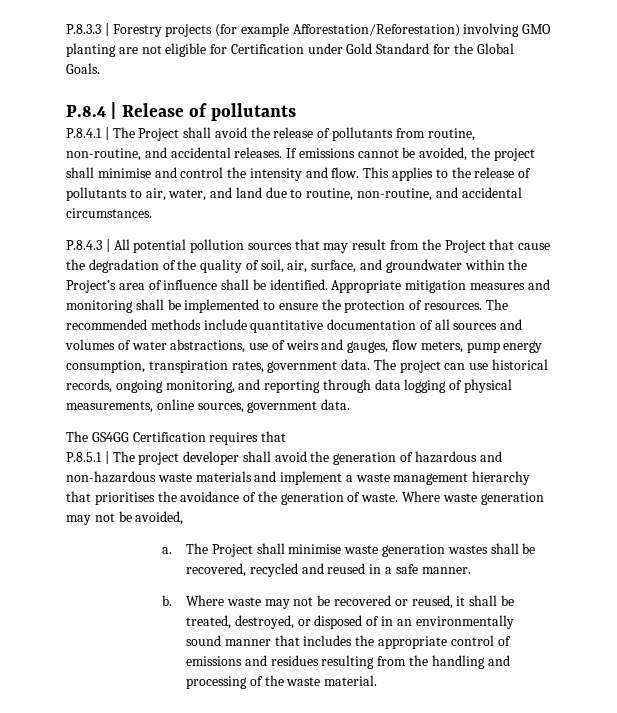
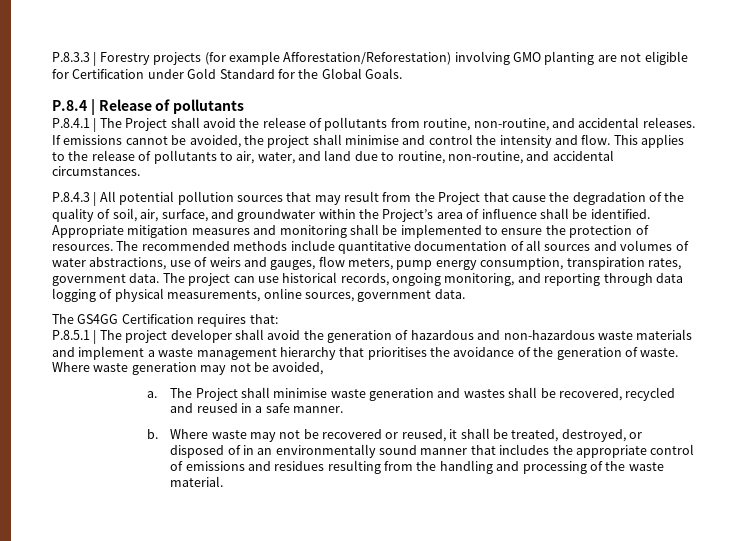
- The GS4GG Certification requires that
+ The GS4GG Certification requires that:
- The Project shall minimise waste generation wastes shall be recovered, recycled and reused in a safe manner.
+ The Project shall minimise waste generation and wastes shall be recovered, recycled and reused in a safe manner.

